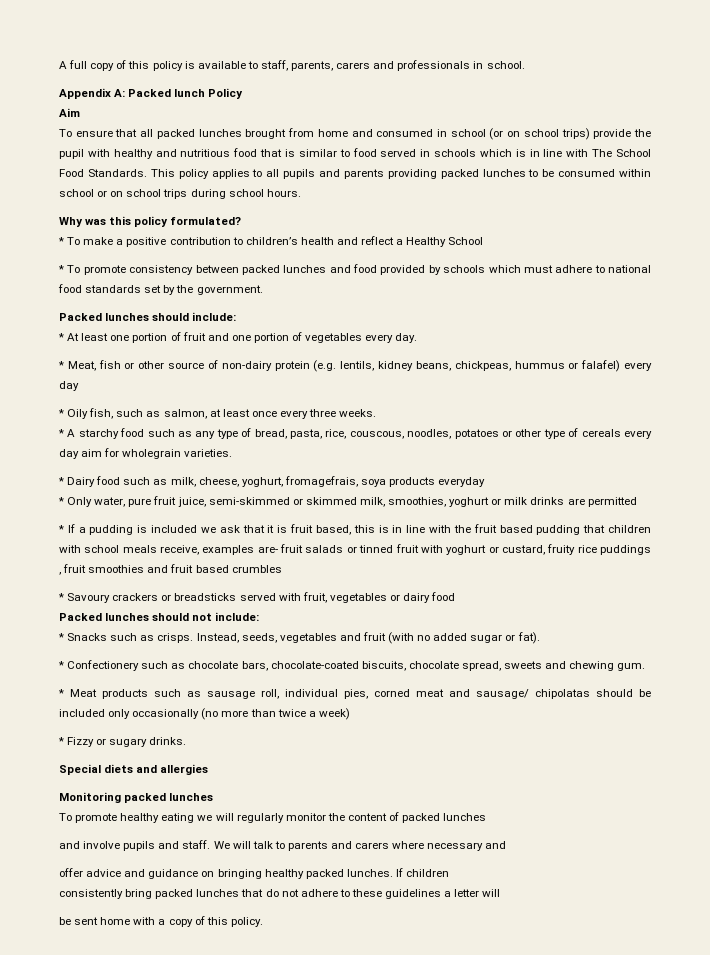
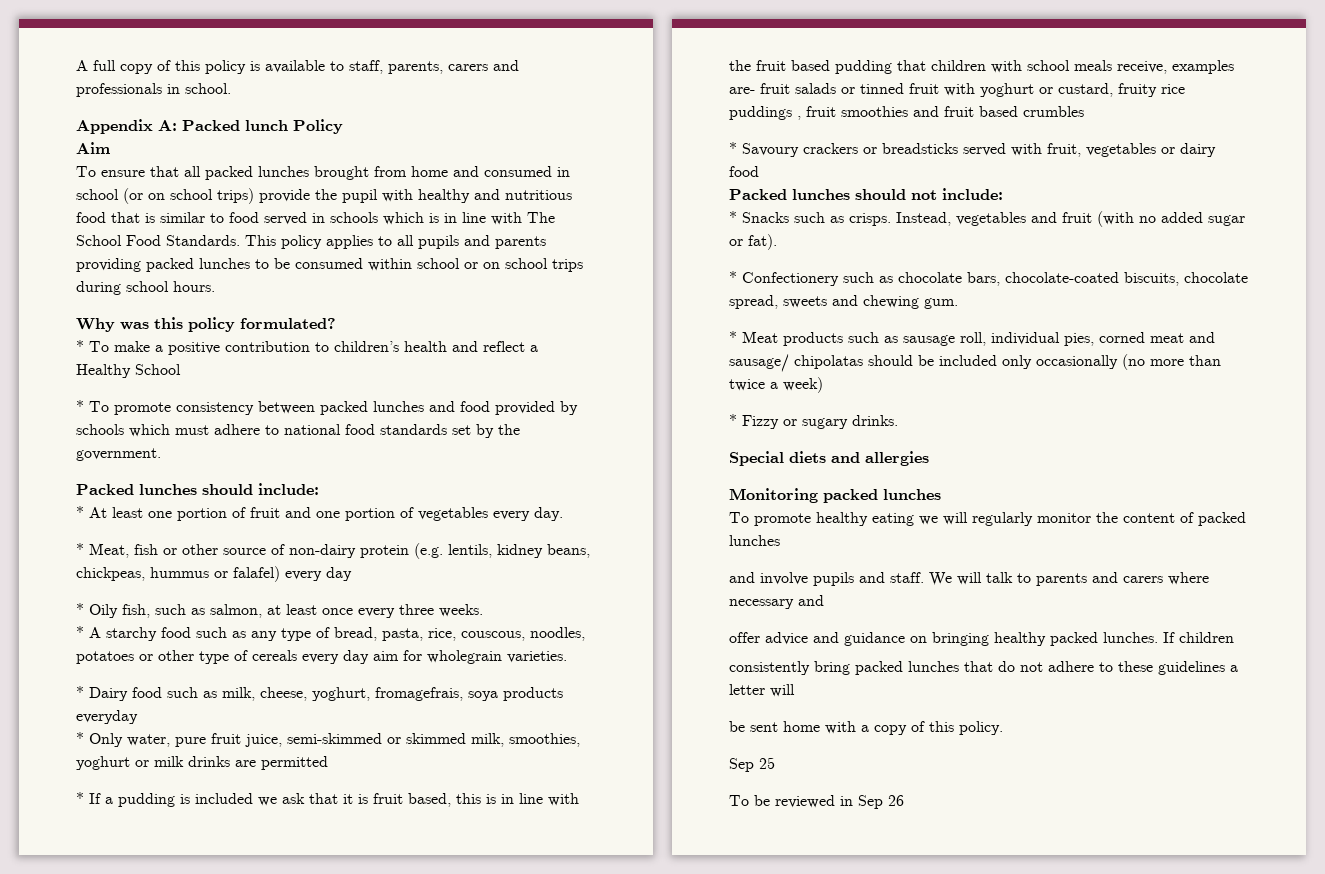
- Instead, seeds, vegetables and fruit (with no added sugar or fat).
+ Instead, vegetables and fruit (with no added sugar or fat).
+ Sep 25
+ To be reviewed in Sep 26

